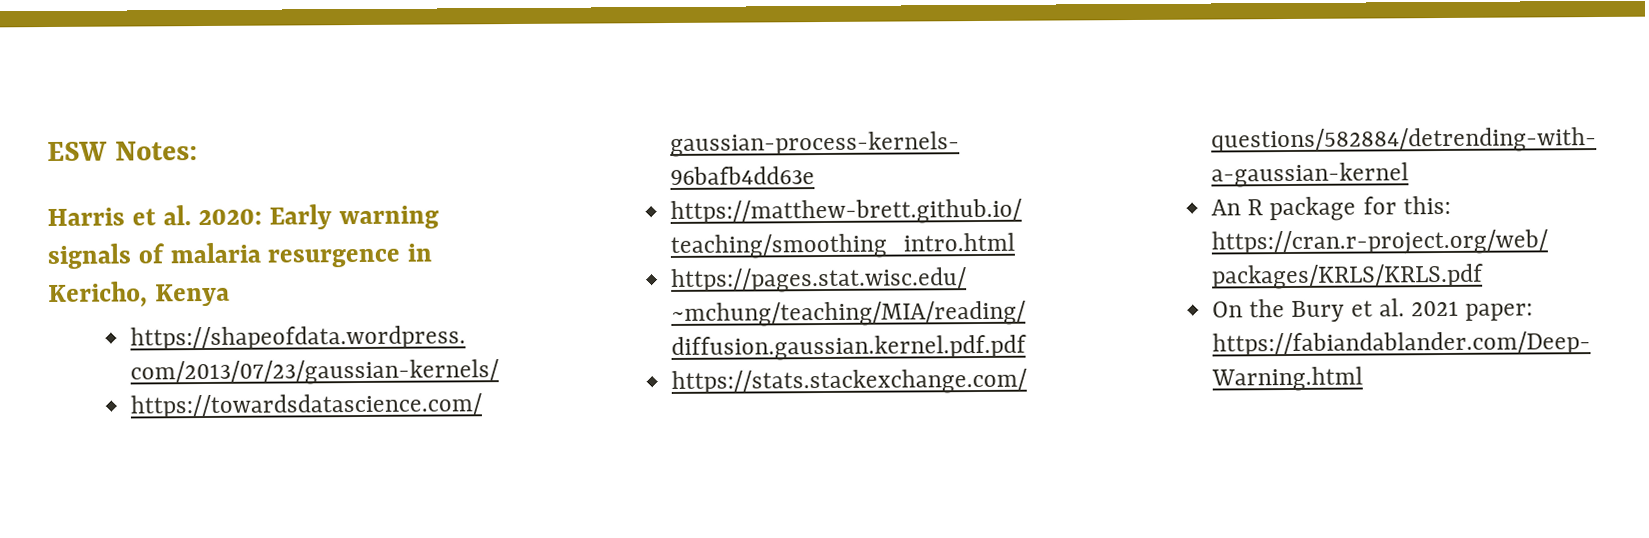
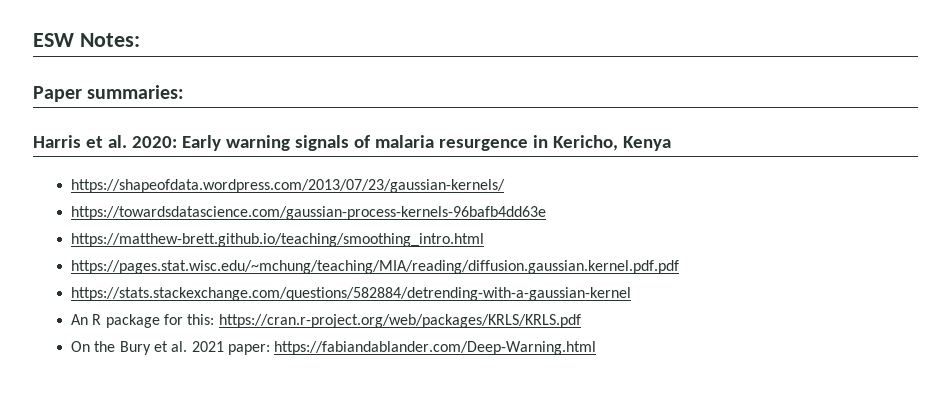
+ Paper summaries:

